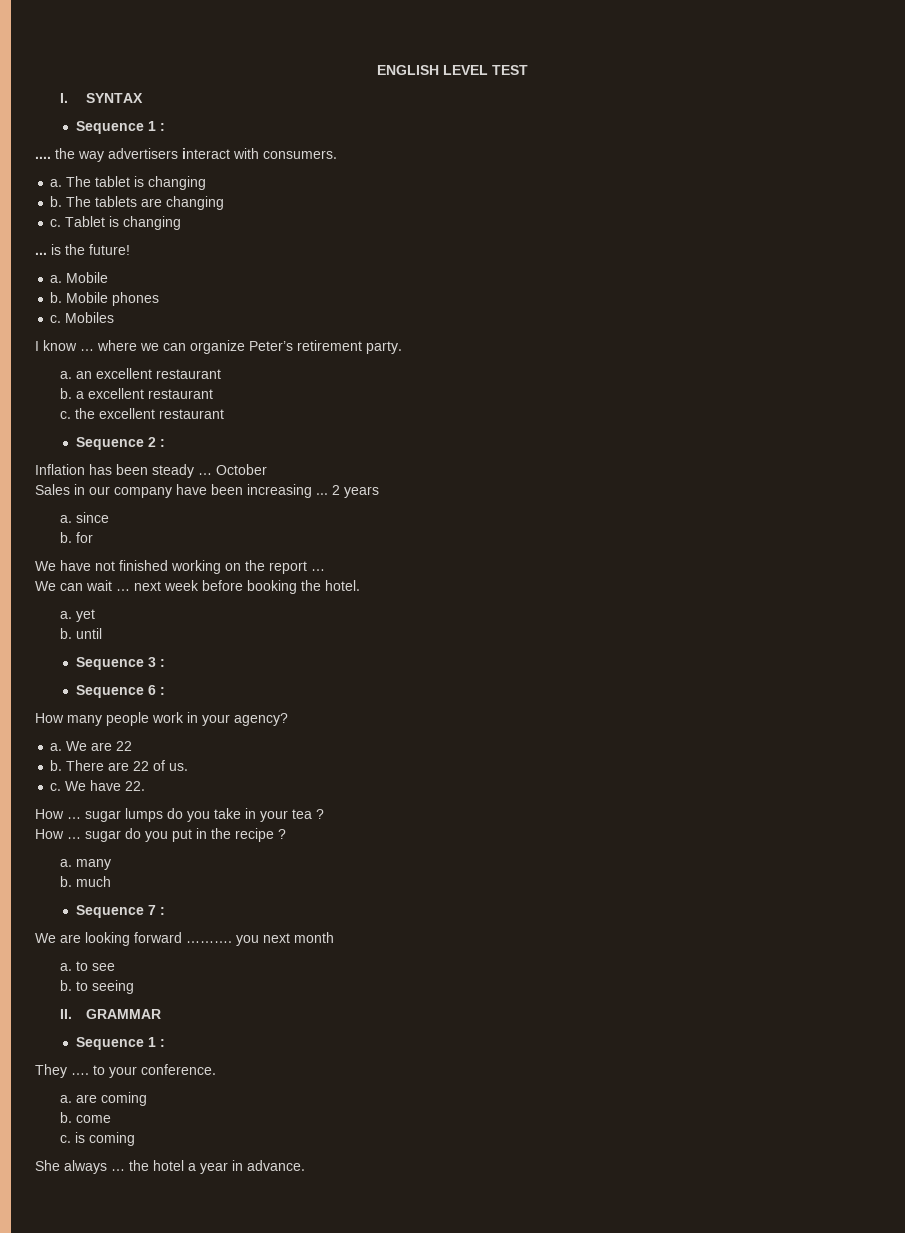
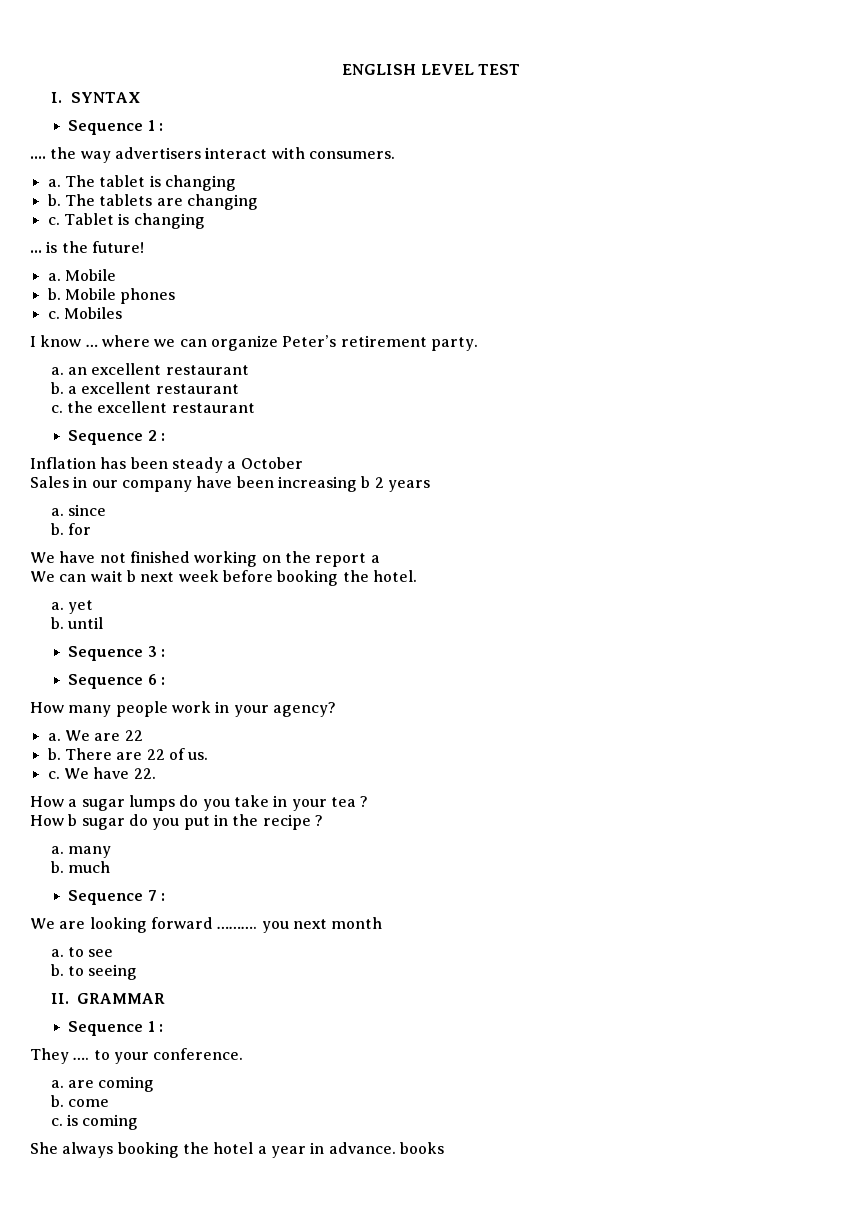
- Inflation has been steady … October
+ Inflation has been steady a October
- Sales in our company have been increasing ... 2 years
+ Sales in our company have been increasing b 2 years
- We have not finished working on the report …
+ We have not finished working on the report a
- We can wait … next week before booking the hotel.
+ We can wait b next week before booking the hotel.
- How … sugar lumps do you take in your tea ?
+ How a sugar lumps do you take in your tea ?
- How … sugar do you put in the recipe ?
+ How b sugar do you put in the recipe ?
- She always … the hotel a year in advance.
+ She always booking the hotel a year in advance. books

